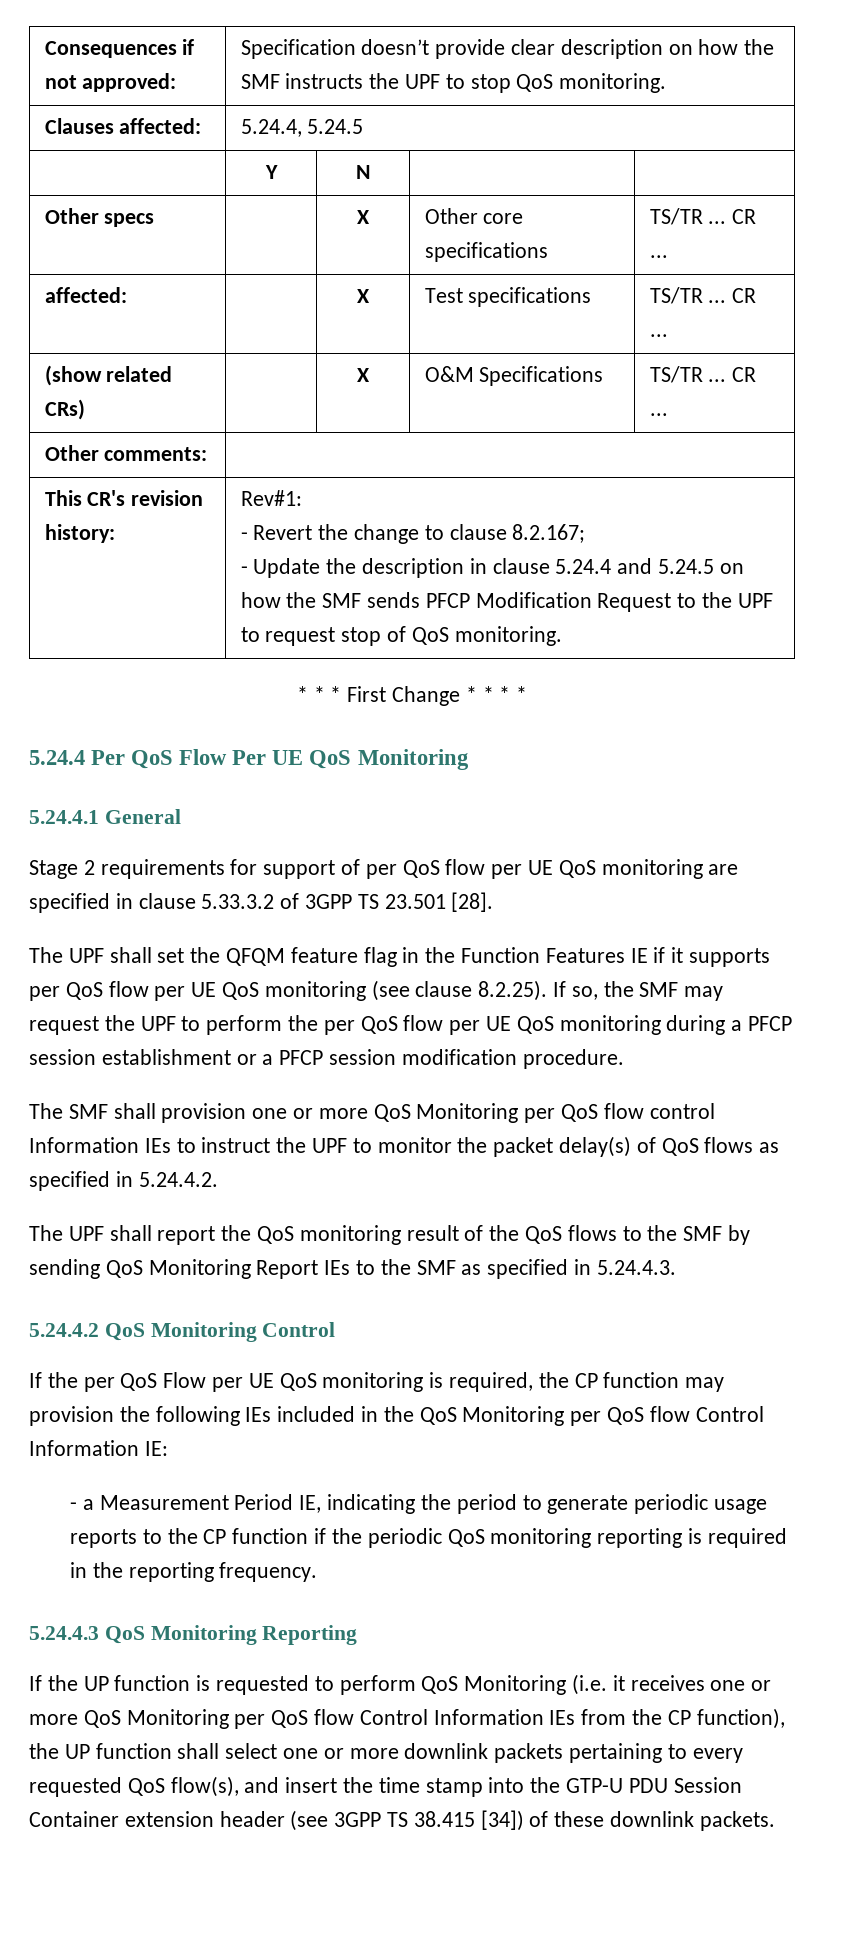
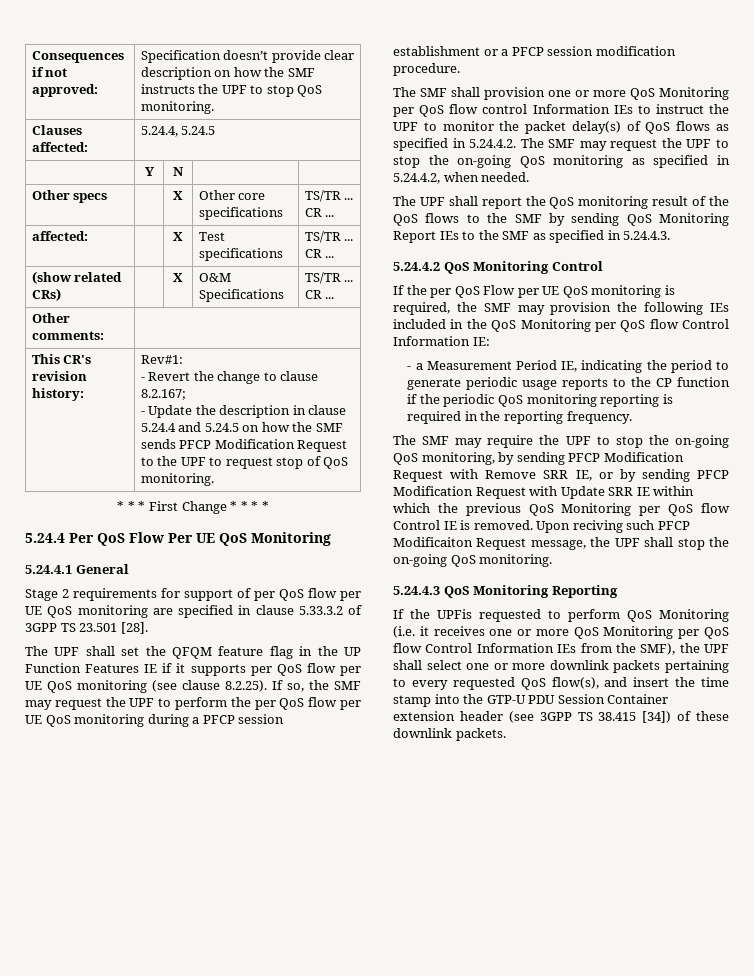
- The UPF shall set the QFQM feature flag in the Function Features IE if it supports per QoS flow per UE QoS monitoring (see clause 8.2.25). If so, the SMF may request the UPF to perform the per QoS flow per UE QoS monitoring during a PFCP session establishment or a PFCP session modification procedure.
+ The UPF shall set the QFQM feature flag in the UP Function Features IE if it supports per QoS flow per UE QoS monitoring (see clause 8.2.25). If so, the SMF may request the UPF to perform the per QoS flow per UE QoS monitoring during a PFCP session establishment or a PFCP session modification procedure.
- The SMF shall provision one or more QoS Monitoring per QoS flow control Information IEs to instruct the UPF to monitor the packet delay(s) of QoS flows as specified in 5.24.4.2.
+ The SMF shall provision one or more QoS Monitoring per QoS flow control Information IEs to instruct the UPF to monitor the packet delay(s) of QoS flows as specified in 5.24.4.2. The SMF may request the UPF to stop the on-going QoS monitoring as specified in 5.24.4.2, when needed.
- If the per QoS Flow per UE QoS monitoring is required, the CP function may provision the following IEs included in the QoS Monitoring per QoS flow Control Information IE:
+ If the per QoS Flow per UE QoS monitoring is required, the SMF may provision the following IEs included in the QoS Monitoring per QoS flow Control Information IE:
+ The SMF may require the UPF to stop the on-going QoS monitoring, by sending PFCP Modification Request with Remove SRR IE, or by sending PFCP Modification Request with Update SRR IE within which the previous QoS Monitoring per QoS flow Control IE is removed. Upon reciving such PFCP Modificaiton Request message, the UPF shall stop the on-going QoS monitoring.
- If the UP function is requested to perform QoS Monitoring (i.e. it receives one or more QoS Monitoring per QoS flow Control Information IEs from the CP function), the UP function shall select one or more downlink packets pertaining to every requested QoS flow(s), and insert the time stamp into the GTP-U PDU Session Container extension header (see 3GPP TS 38.415 [34]) of these downlink packets.
+ If the UPFis requested to perform QoS Monitoring (i.e. it receives one or more QoS Monitoring per QoS flow Control Information IEs from the SMF), the UPF shall select one or more downlink packets pertaining to every requested QoS flow(s), and insert the time stamp into the GTP-U PDU Session Container extension header (see 3GPP TS 38.415 [34]) of these downlink packets.

